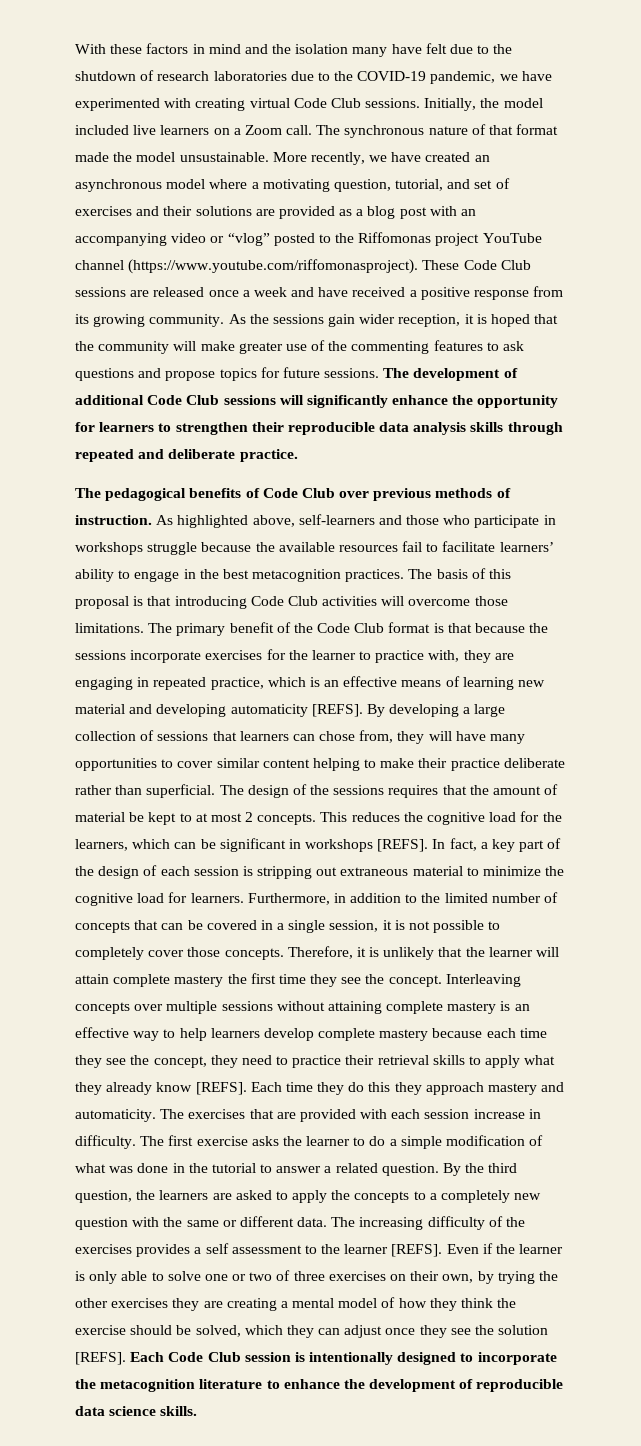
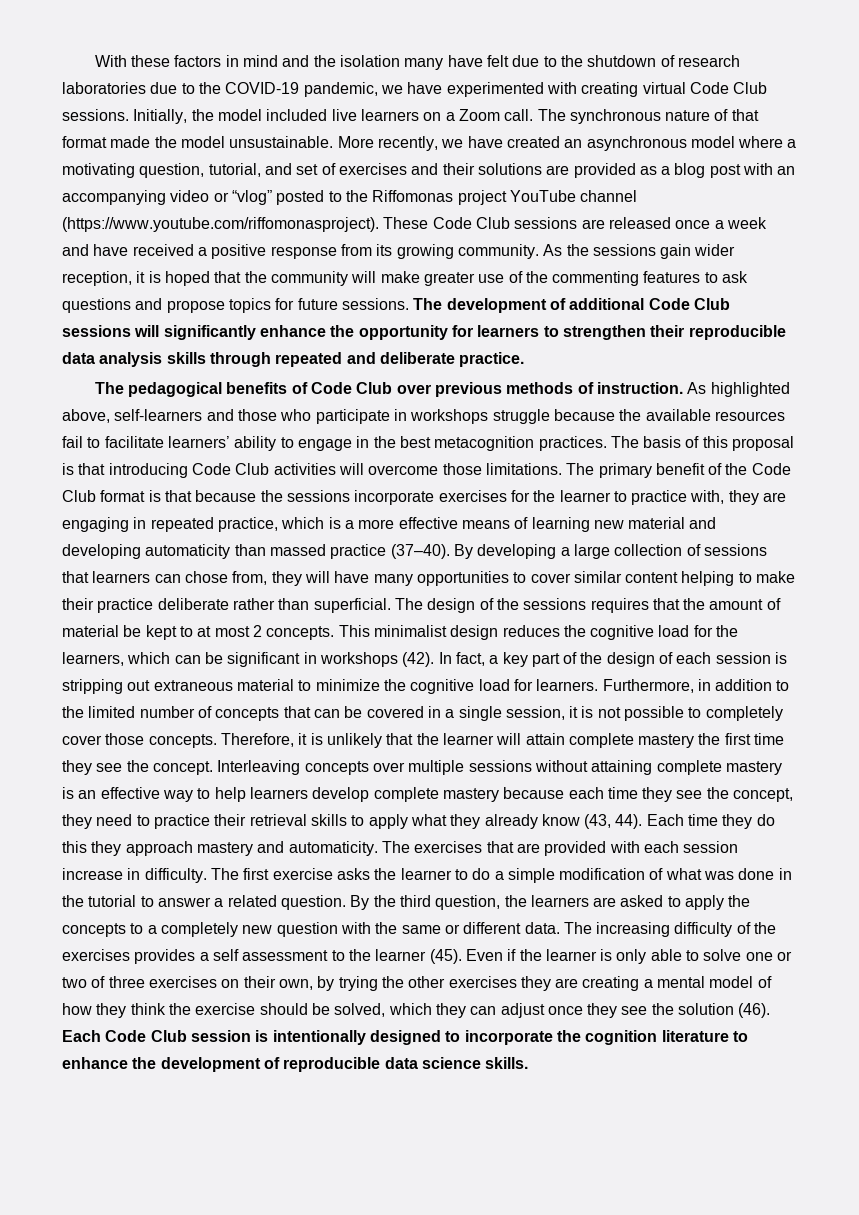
- The primary benefit of the Code Club format is that because the sessions incorporate exercises for the learner to practice with, they are engaging in repeated practice, which is an effective means of learning new material and developing automaticity [REFS].
+ The primary benefit of the Code Club format is that because the sessions incorporate exercises for the learner to practice with, they are engaging in repeated practice, which is a more effective means of learning new material and developing automaticity than massed practice (37–40).
- This reduces the cognitive load for the learners, which can be significant in workshops [REFS].
+ This minimalist design reduces the cognitive load for the learners, which can be significant in workshops (42).
- Interleaving concepts over multiple sessions without attaining complete mastery is an effective way to help learners develop complete mastery because each time they see the concept, they need to practice their retrieval skills to apply what they already know [REFS].
+ Interleaving concepts over multiple sessions without attaining complete mastery is an effective way to help learners develop complete mastery because each time they see the concept, they need to practice their retrieval skills to apply what they already know (43, 44).
- The increasing difficulty of the exercises provides a self assessment to the learner [REFS].
+ The increasing difficulty of the exercises provides a self assessment to the learner (45).
- Even if the learner is only able to solve one or two of three exercises on their own, by trying the other exercises they are creating a mental model of how they think the exercise should be solved, which they can adjust once they see the solution [REFS].
+ Even if the learner is only able to solve one or two of three exercises on their own, by trying the other exercises they are creating a mental model of how they think the exercise should be solved, which they can adjust once they see the solution (46).
- Each Code Club session is intentionally designed to incorporate the metacognition literature to enhance the development of reproducible data science skills.
+ Each Code Club session is intentionally designed to incorporate the cognition literature to enhance the development of reproducible data science skills.

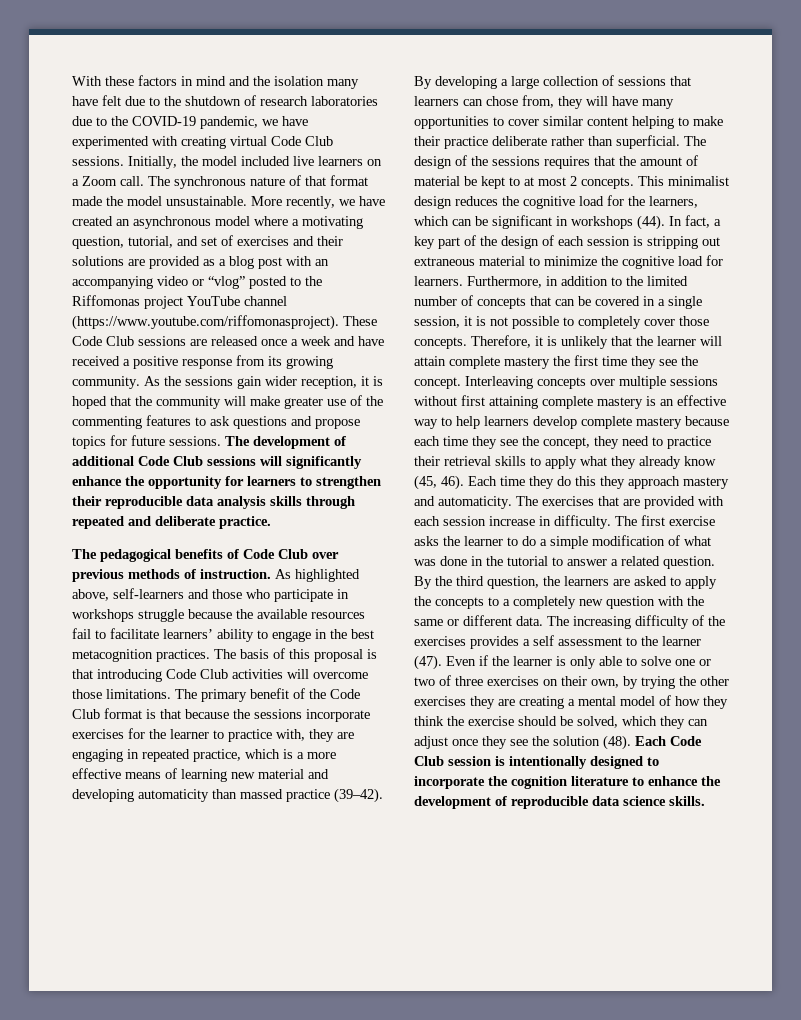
- The primary benefit of the Code Club format is that because the sessions incorporate exercises for the learner to practice with, they are engaging in repeated practice, which is a more effective means of learning new material and developing automaticity than massed practice (37–40).
+ The primary benefit of the Code Club format is that because the sessions incorporate exercises for the learner to practice with, they are engaging in repeated practice, which is a more effective means of learning new material and developing automaticity than massed practice (39–42).
- This minimalist design reduces the cognitive load for the learners, which can be significant in workshops (42).
+ This minimalist design reduces the cognitive load for the learners, which can be significant in workshops (44).
- Interleaving concepts over multiple sessions without attaining complete mastery is an effective way to help learners develop complete mastery because each time they see the concept, they need to practice their retrieval skills to apply what they already know (43, 44).
+ Interleaving concepts over multiple sessions without first attaining complete mastery is an effective way to help learners develop complete mastery because each time they see the concept, they need to practice their retrieval skills to apply what they already know (45, 46).
- The increasing difficulty of the exercises provides a self assessment to the learner (45).
+ The increasing difficulty of the exercises provides a self assessment to the learner (47).
- Even if the learner is only able to solve one or two of three exercises on their own, by trying the other exercises they are creating a mental model of how they think the exercise should be solved, which they can adjust once they see the solution (46).
+ Even if the learner is only able to solve one or two of three exercises on their own, by trying the other exercises they are creating a mental model of how they think the exercise should be solved, which they can adjust once they see the solution (48).

